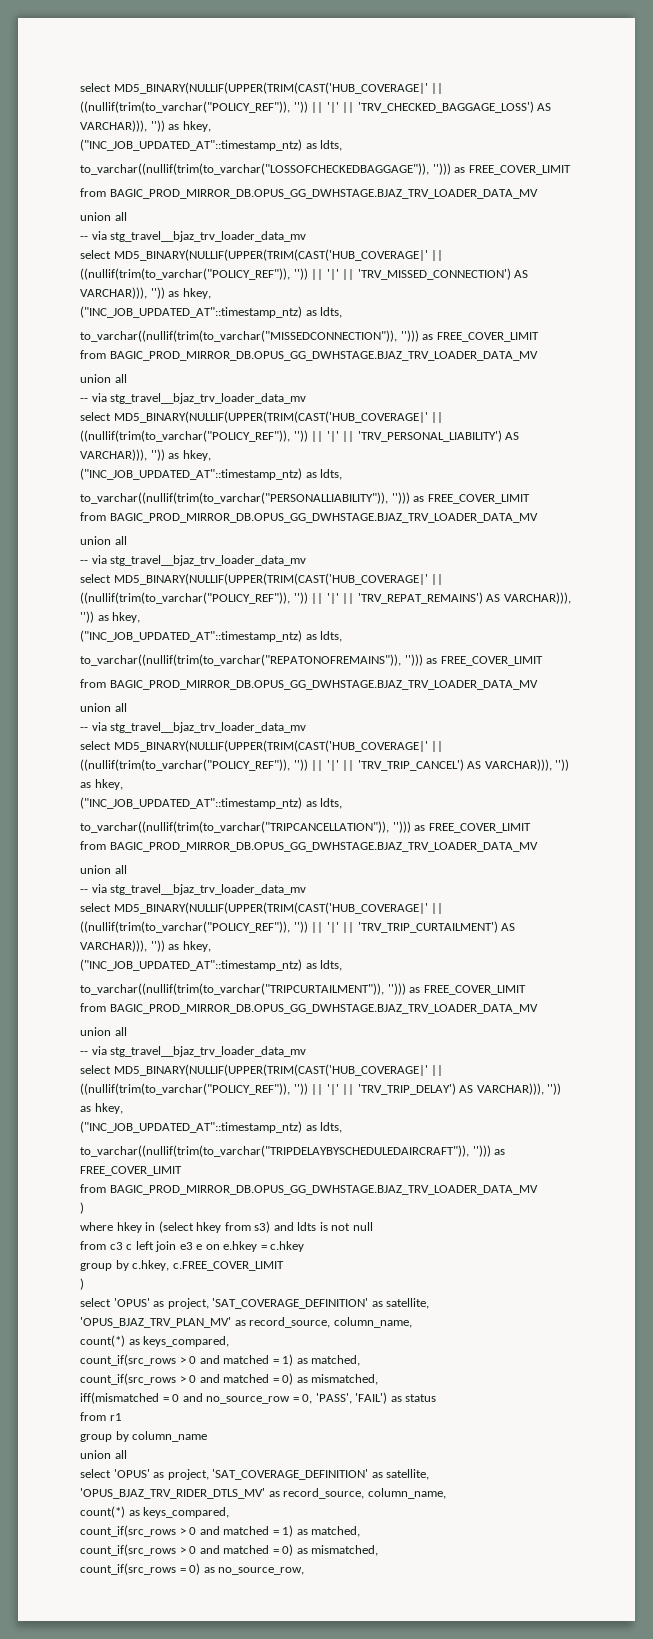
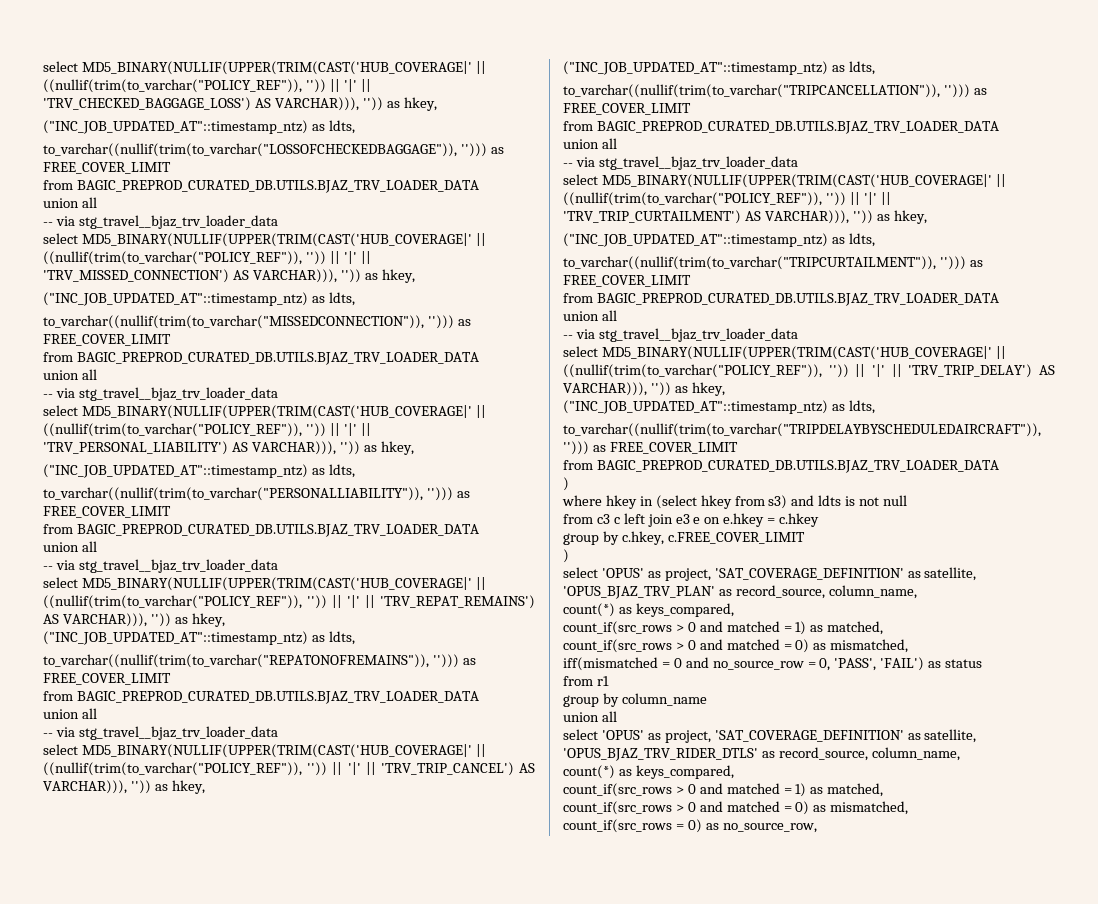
  to_varchar((nullif(trim(to_varchar("LOSSOFCHECKEDBAGGAGE")), ''))) as FREE_COVER_LIMIT
- from BAGIC_PROD_MIRROR_DB.OPUS_GG_DWHSTAGE.BJAZ_TRV_LOADER_DATA_MV
+ from BAGIC_PREPROD_CURATED_DB.UTILS.BJAZ_TRV_LOADER_DATA
  union all
- -- via stg_travel__bjaz_trv_loader_data_mv
+ -- via stg_travel__bjaz_trv_loader_data
  to_varchar((nullif(trim(to_varchar("MISSEDCONNECTION")), ''))) as FREE_COVER_LIMIT
- from BAGIC_PROD_MIRROR_DB.OPUS_GG_DWHSTAGE.BJAZ_TRV_LOADER_DATA_MV
+ from BAGIC_PREPROD_CURATED_DB.UTILS.BJAZ_TRV_LOADER_DATA
  union all
- -- via stg_travel__bjaz_trv_loader_data_mv
+ -- via stg_travel__bjaz_trv_loader_data
  to_varchar((nullif(trim(to_varchar("PERSONALLIABILITY")), ''))) as FREE_COVER_LIMIT
- from BAGIC_PROD_MIRROR_DB.OPUS_GG_DWHSTAGE.BJAZ_TRV_LOADER_DATA_MV
+ from BAGIC_PREPROD_CURATED_DB.UTILS.BJAZ_TRV_LOADER_DATA
  union all
- -- via stg_travel__bjaz_trv_loader_data_mv
+ -- via stg_travel__bjaz_trv_loader_data
  to_varchar((nullif(trim(to_varchar("REPATONOFREMAINS")), ''))) as FREE_COVER_LIMIT
- from BAGIC_PROD_MIRROR_DB.OPUS_GG_DWHSTAGE.BJAZ_TRV_LOADER_DATA_MV
+ from BAGIC_PREPROD_CURATED_DB.UTILS.BJAZ_TRV_LOADER_DATA
  union all
- -- via stg_travel__bjaz_trv_loader_data_mv
+ -- via stg_travel__bjaz_trv_loader_data
  to_varchar((nullif(trim(to_varchar("TRIPCANCELLATION")), ''))) as FREE_COVER_LIMIT
- from BAGIC_PROD_MIRROR_DB.OPUS_GG_DWHSTAGE.BJAZ_TRV_LOADER_DATA_MV
+ from BAGIC_PREPROD_CURATED_DB.UTILS.BJAZ_TRV_LOADER_DATA
  union all
- -- via stg_travel__bjaz_trv_loader_data_mv
+ -- via stg_travel__bjaz_trv_loader_data
  to_varchar((nullif(trim(to_varchar("TRIPCURTAILMENT")), ''))) as FREE_COVER_LIMIT
- from BAGIC_PROD_MIRROR_DB.OPUS_GG_DWHSTAGE.BJAZ_TRV_LOADER_DATA_MV
+ from BAGIC_PREPROD_CURATED_DB.UTILS.BJAZ_TRV_LOADER_DATA
  union all
- -- via stg_travel__bjaz_trv_loader_data_mv
+ -- via stg_travel__bjaz_trv_loader_data
  to_varchar((nullif(trim(to_varchar("TRIPDELAYBYSCHEDULEDAIRCRAFT")), ''))) as FREE_COVER_LIMIT
- from BAGIC_PROD_MIRROR_DB.OPUS_GG_DWHSTAGE.BJAZ_TRV_LOADER_DATA_MV
+ from BAGIC_PREPROD_CURATED_DB.UTILS.BJAZ_TRV_LOADER_DATA
- select 'OPUS' as project, 'SAT_COVERAGE_DEFINITION' as satellite, 'OPUS_BJAZ_TRV_PLAN_MV' as record_source, column_name,
+ select 'OPUS' as project, 'SAT_COVERAGE_DEFINITION' as satellite, 'OPUS_BJAZ_TRV_PLAN' as record_source, column_name,
- select 'OPUS' as project, 'SAT_COVERAGE_DEFINITION' as satellite, 'OPUS_BJAZ_TRV_RIDER_DTLS_MV' as record_source, column_name,
+ select 'OPUS' as project, 'SAT_COVERAGE_DEFINITION' as satellite, 'OPUS_BJAZ_TRV_RIDER_DTLS' as record_source, column_name,

